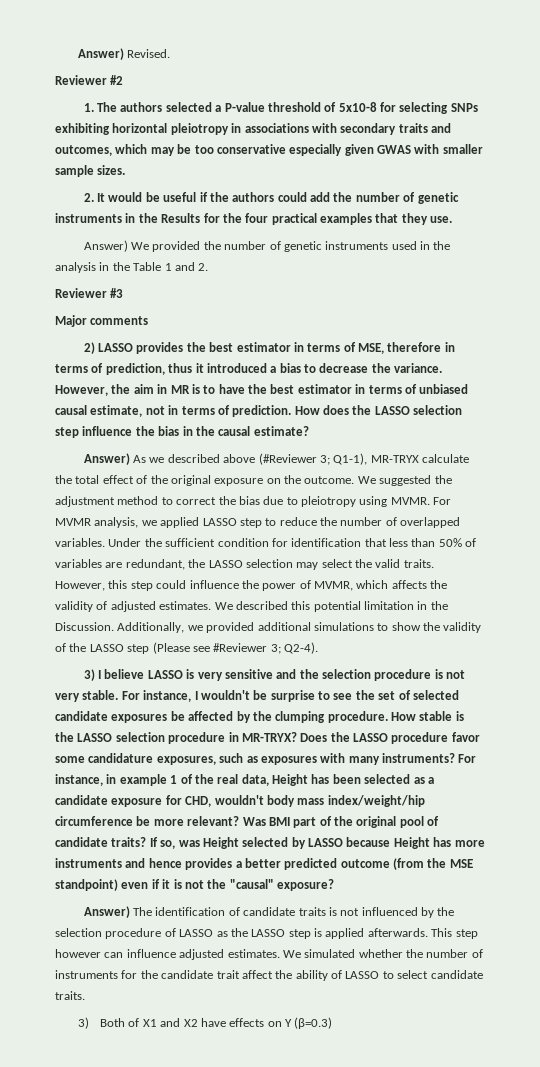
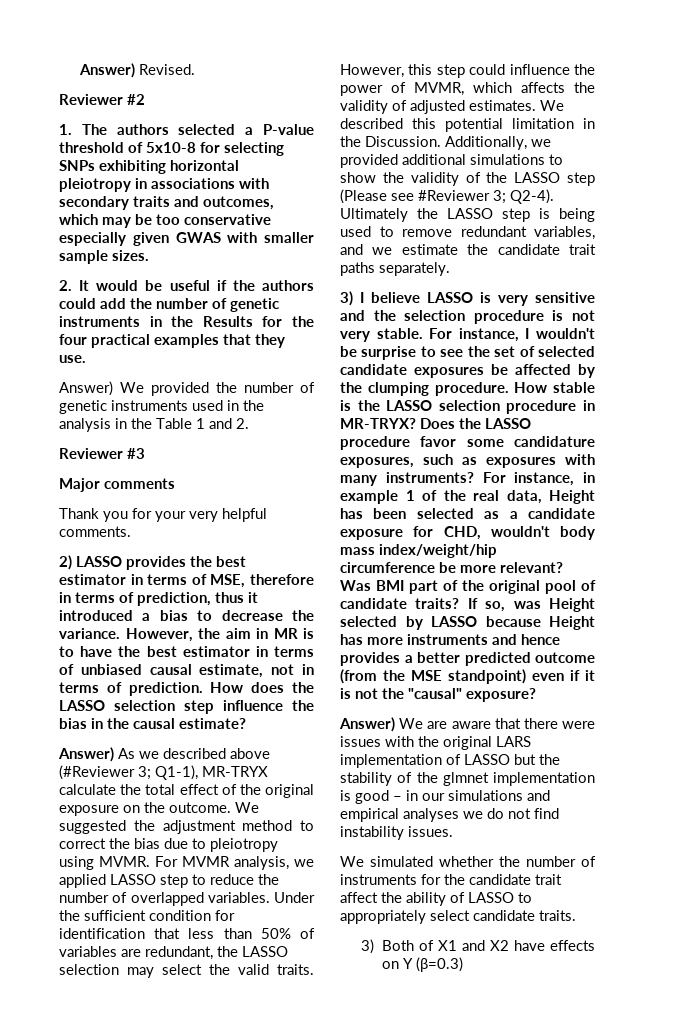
+ Thank you for your very helpful comments.
+ Ultimately the LASSO step is being used to remove redundant variables, and we estimate the candidate trait paths separately.
- Answer) The identification of candidate traits is not influenced by the selection procedure of LASSO as the LASSO step is applied afterwards. This step however can influence adjusted estimates. We simulated whether the number of instruments for the candidate trait affect the ability of LASSO to select candidate traits.
+ Answer) We are aware that there were issues with the original LARS implementation of LASSO but the stability of the glmnet implementation is good – in our simulations and empirical analyses we do not find instability issues.
+ We simulated whether the number of instruments for the candidate trait affect the ability of LASSO to appropriately select candidate traits.

